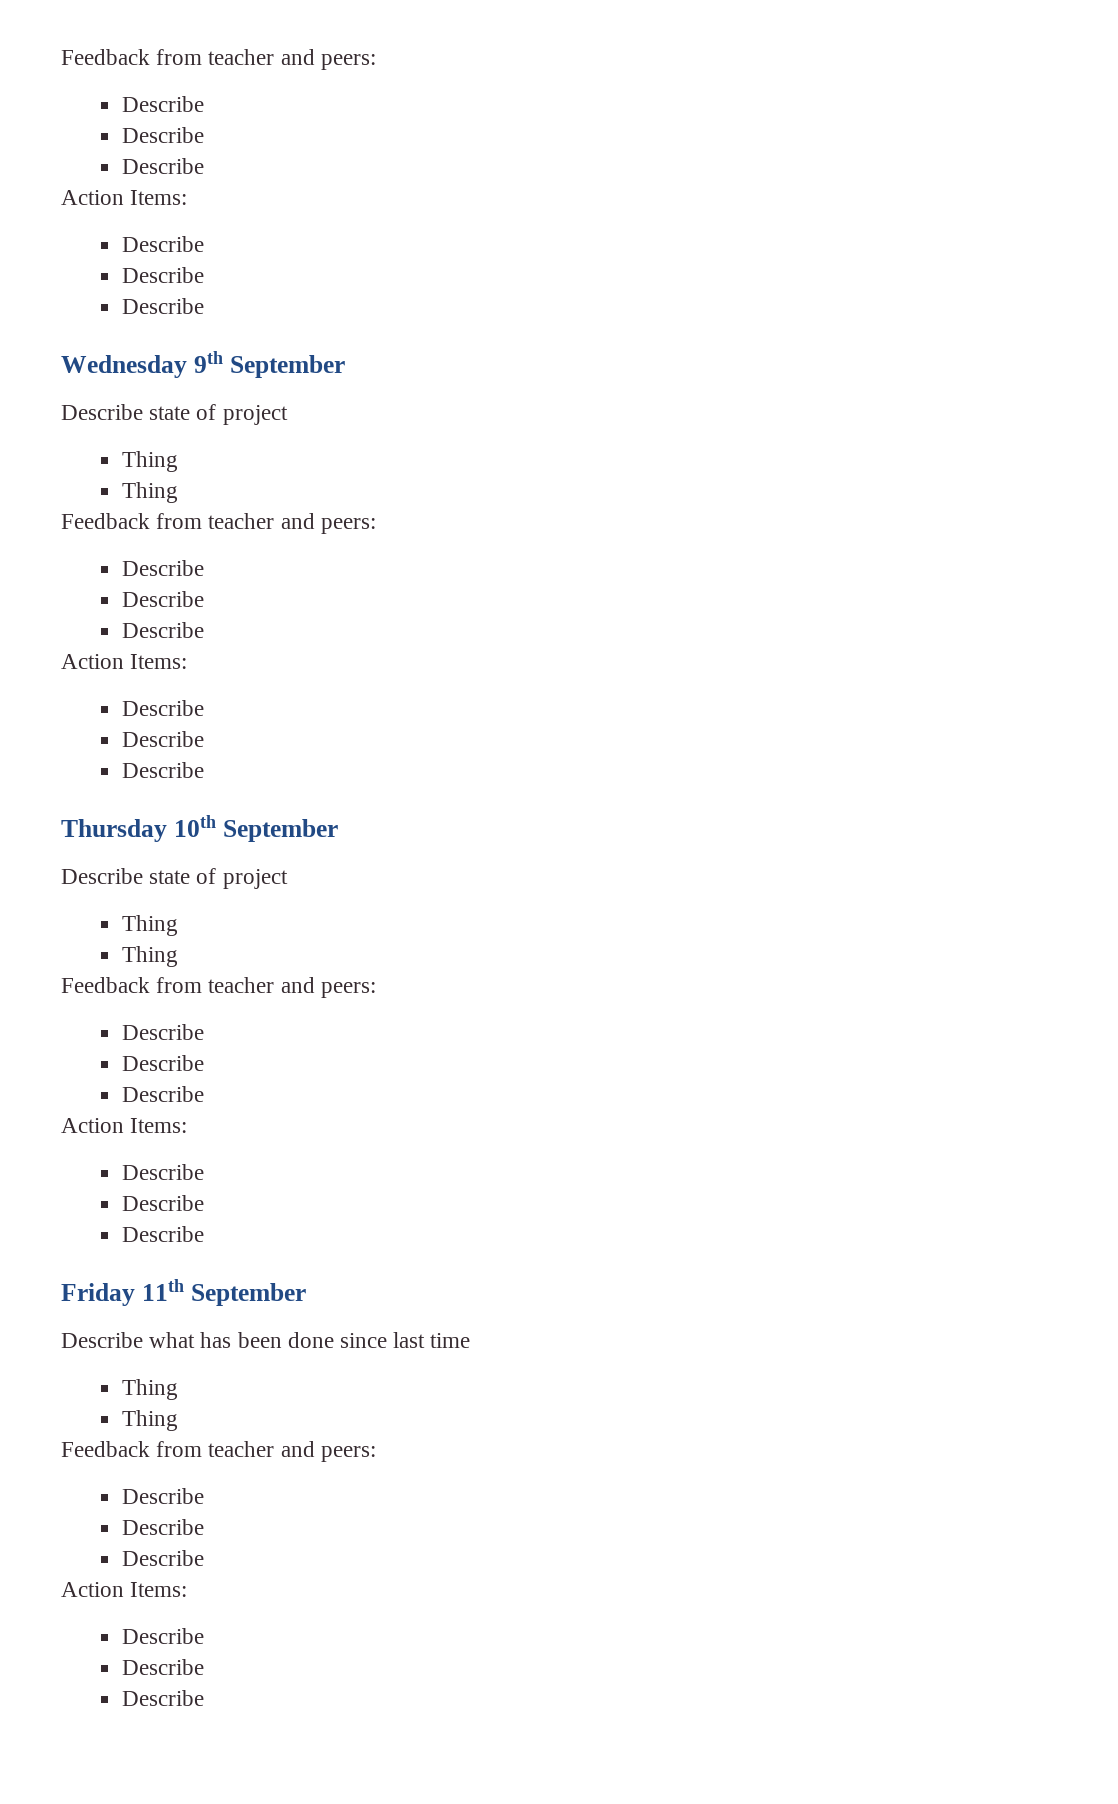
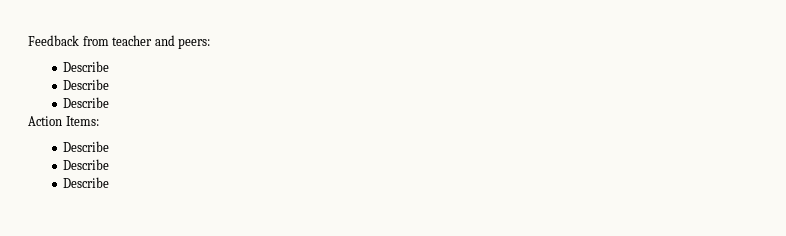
- Wednesday 9th September
- Describe state of project
- Thing
- Thing
- Feedback from teacher and peers:
- Describe
- Describe
- Describe
- Action Items:
- Describe
- Describe
- Describe
- Thursday 10th September
- Describe state of project
- Thing
- Thing
- Feedback from teacher and peers:
- Describe
- Describe
- Describe
- Action Items:
- Describe
- Describe
- Describe
- Friday 11th September
- Describe what has been done since last time
- Thing
- Thing
- Feedback from teacher and peers:
- Describe
- Describe
- Describe
- Action Items:
- Describe
- Describe
- Describe

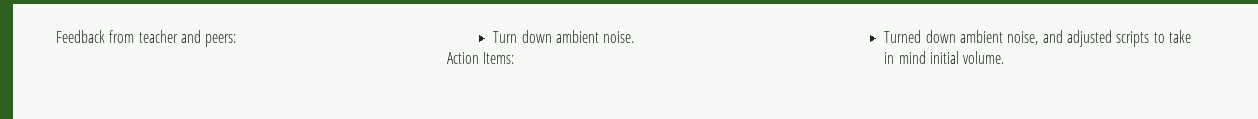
  Feedback from teacher and peers:
- Describe
- Describe
- Describe
+ Turn down ambient noise.
  Action Items:
- Describe
- Describe
- Describe
+ Turned down ambient noise, and adjusted scripts to take in mind initial volume.

